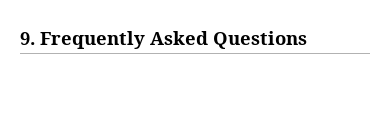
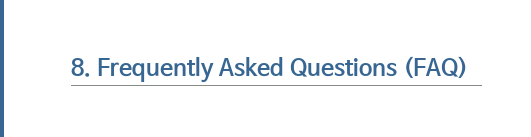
- 9. Frequently Asked Questions
+ 8. Frequently Asked Questions (FAQ)

